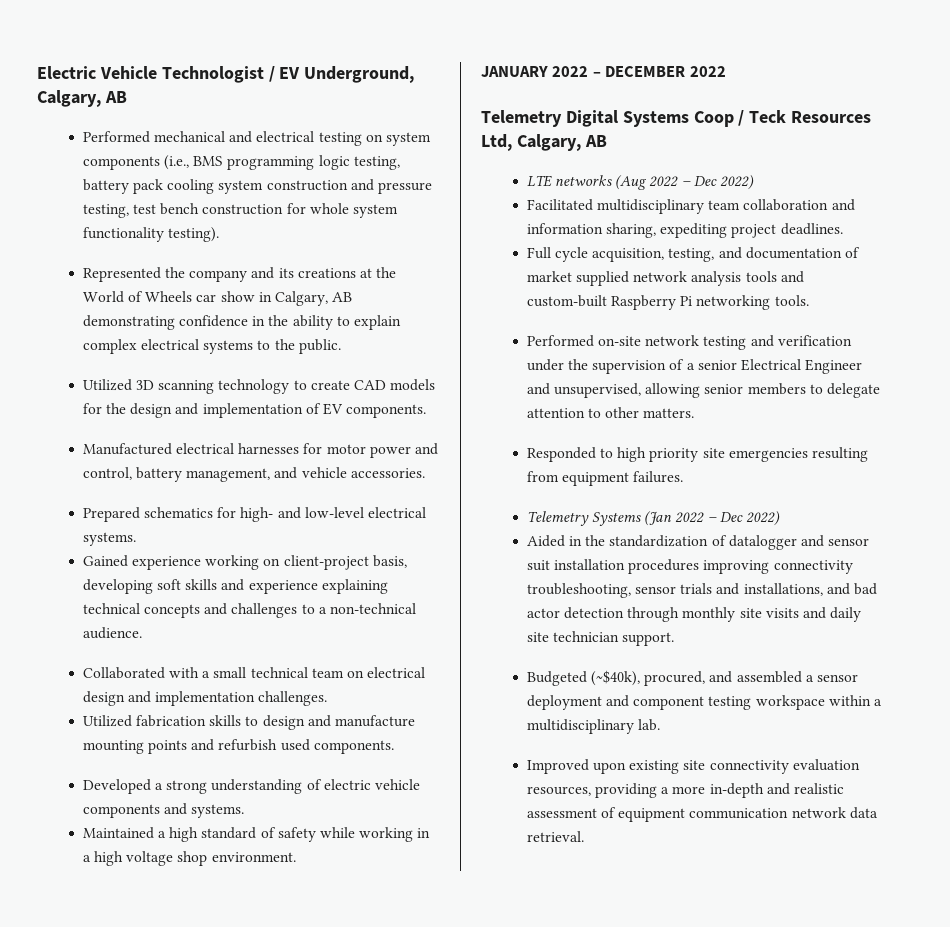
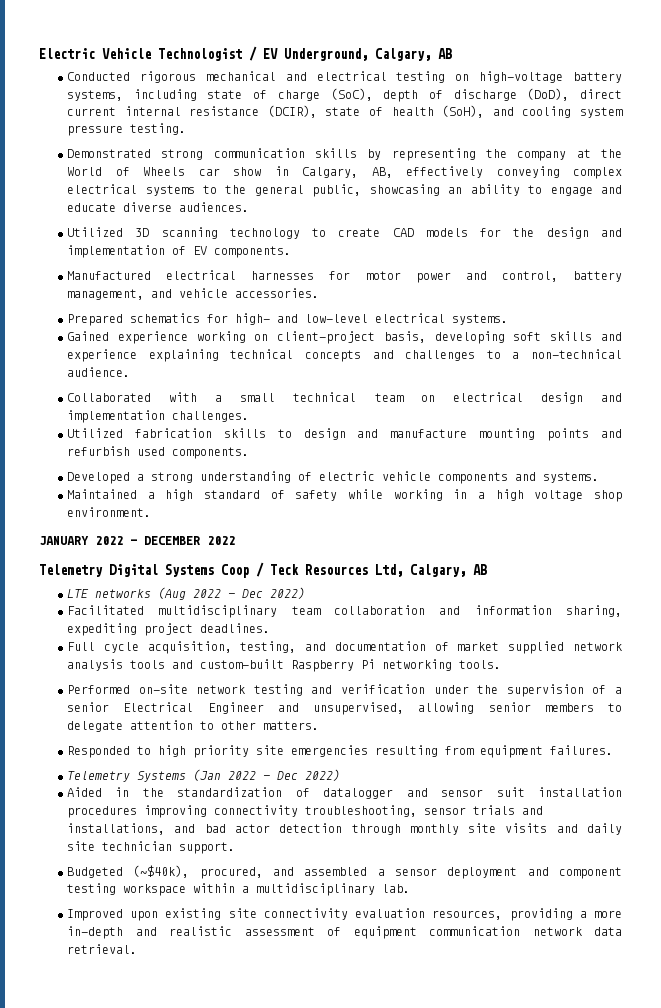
- Performed mechanical and electrical testing on system components (i.e., BMS programming logic testing, battery pack cooling system construction and pressure testing, test bench construction for whole system functionality testing).
- Represented the company and its creations at the World of Wheels car show in Calgary, AB demonstrating confidence in the ability to explain complex electrical systems to the public.
+ Conducted rigorous mechanical and electrical testing on high-voltage battery systems, including state of charge (SoC), depth of discharge (DoD), direct current internal resistance (DCIR), state of health (SoH), and cooling system pressure testing.
+ Demonstrated strong communication skills by representing the company at the World of Wheels car show in Calgary, AB, effectively conveying complex electrical systems to the general public, showcasing an ability to engage and educate diverse audiences.

